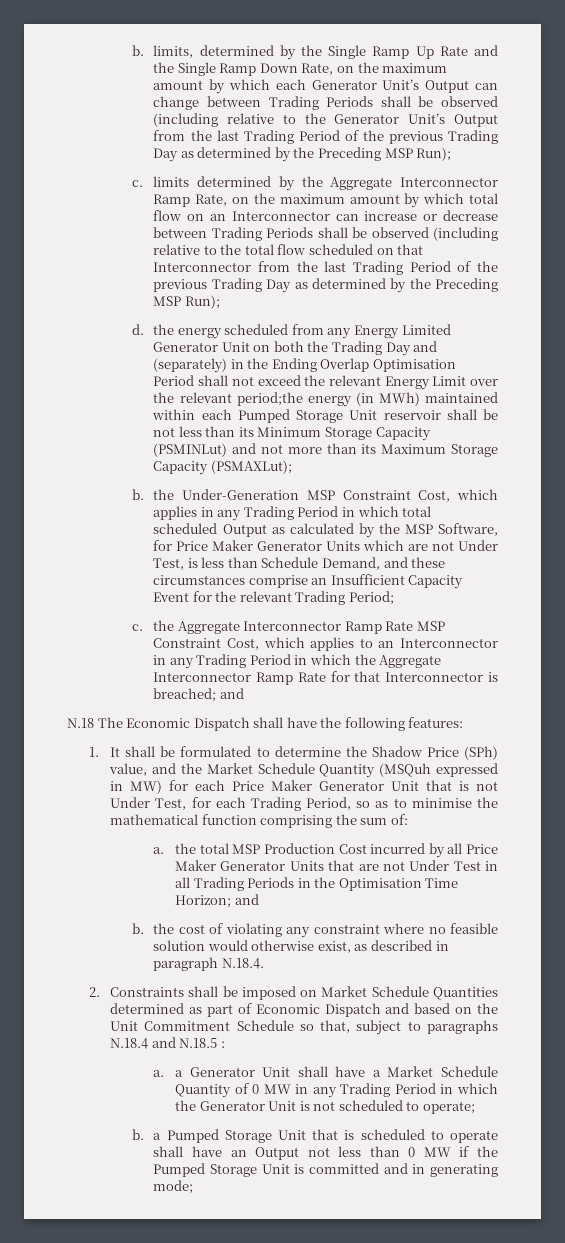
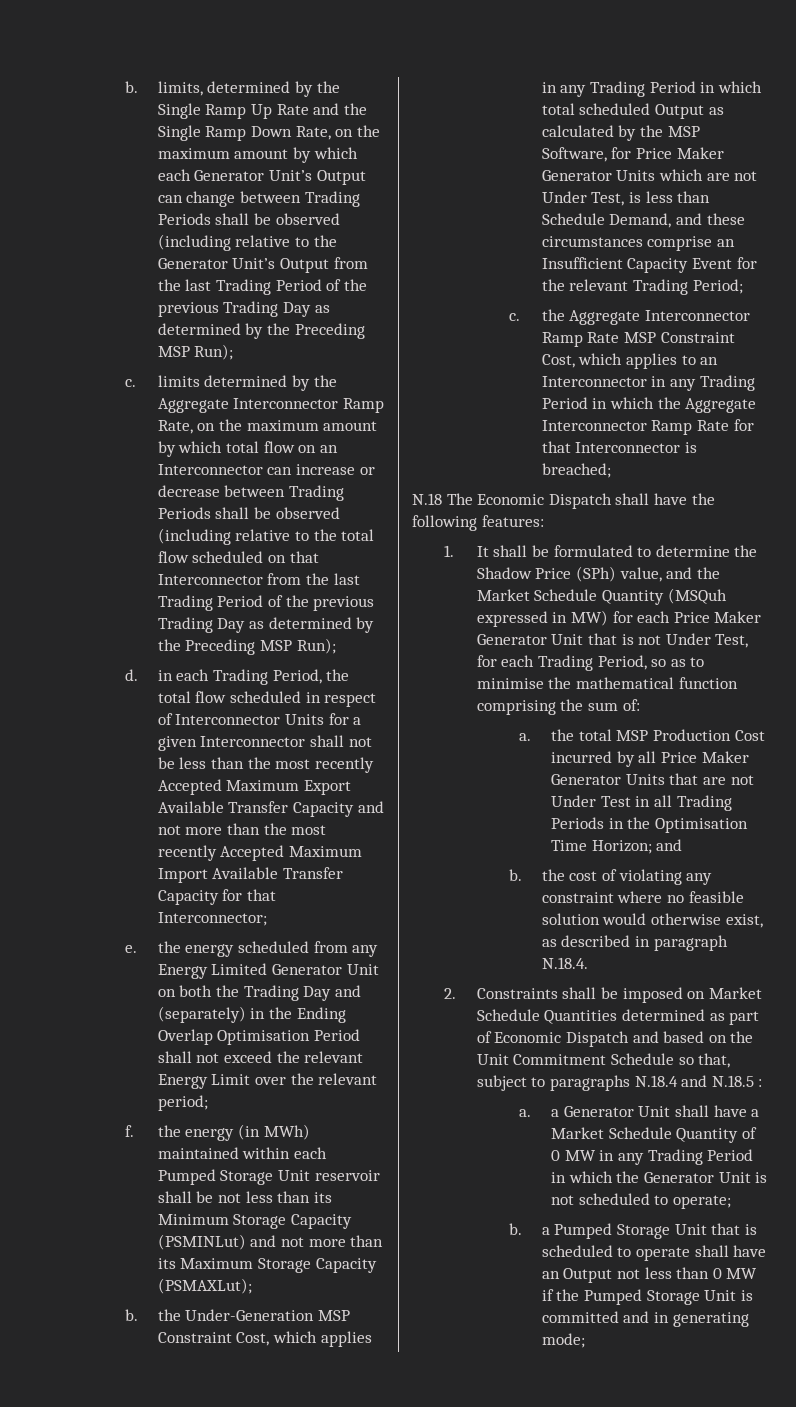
- d. the energy scheduled from any Energy Limited Generator Unit on both the Trading Day and (separately) in the Ending Overlap Optimisation Period shall not exceed the relevant Energy Limit over the relevant period;the energy (in MWh) maintained within each Pumped Storage Unit reservoir shall be not less than its Minimum Storage Capacity (PSMINLut) and not more than its Maximum Storage Capacity (PSMAXLut);
+ d. in each Trading Period, the total flow scheduled in respect of Interconnector Units for a given Interconnector shall not be less than the most recently Accepted Maximum Export Available Transfer Capacity and not more than the most recently Accepted Maximum Import Available Transfer Capacity for that Interconnector;
+ e. the energy scheduled from any Energy Limited Generator Unit on both the Trading Day and (separately) in the Ending Overlap Optimisation Period shall not exceed the relevant Energy Limit over the relevant period;
+ f. the energy (in MWh) maintained within each Pumped Storage Unit reservoir shall be not less than its Minimum Storage Capacity (PSMINLut) and not more than its Maximum Storage Capacity (PSMAXLut);
- c. the Aggregate Interconnector Ramp Rate MSP Constraint Cost, which applies to an Interconnector in any Trading Period in which the Aggregate Interconnector Ramp Rate for that Interconnector is breached; and
+ c. the Aggregate Interconnector Ramp Rate MSP Constraint Cost, which applies to an Interconnector in any Trading Period in which the Aggregate Interconnector Ramp Rate for that Interconnector is breached;

